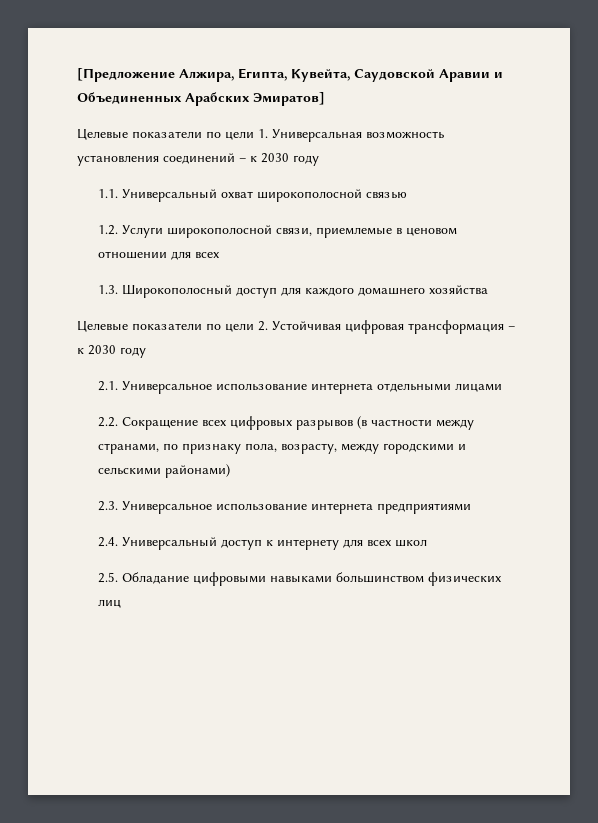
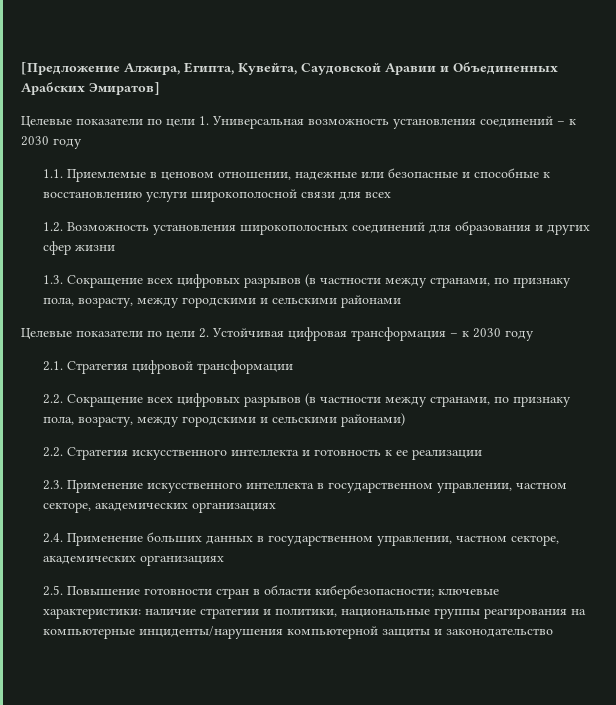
- 1.1. Универсальный охват широкополосной связью
- 1.2. Услуги широкополосной связи, приемлемые в ценовом отношении для всех
- 1.3. Широкополосный доступ для каждого домашнего хозяйства
+ 1.1. Приемлемые в ценовом отношении, надежные или безопасные и способные к восстановлению услуги широкополосной связи для всех
+ 1.2. Возможность установления широкополосных соединений для образования и других сфер жизни
+ 1.3. Сокращение всех цифровых разрывов (в частности между странами, по признаку пола, возрасту, между городскими и сельскими районами
- 2.1. Универсальное использование интернета отдельными лицами
+ 2.1. Стратегия цифровой трансформации
- 2.3. Универсальное использование интернета предприятиями
- 2.4. Универсальный доступ к интернету для всех школ
- 2.5. Обладание цифровыми навыками большинством физических лиц
+ 2.2. Стратегия искусственного интеллекта и готовность к ее реализации
+ 2.3. Применение искусственного интеллекта в государственном управлении, частном секторе, академических организациях
+ 2.4. Применение больших данных в государственном управлении, частном секторе, академических организациях
+ 2.5. Повышение готовности стран в области кибербезопасности; ключевые характеристики: наличие стратегии и политики, национальные группы реагирования на компьютерные инциденты/нарушения компьютерной защиты и законодательство

